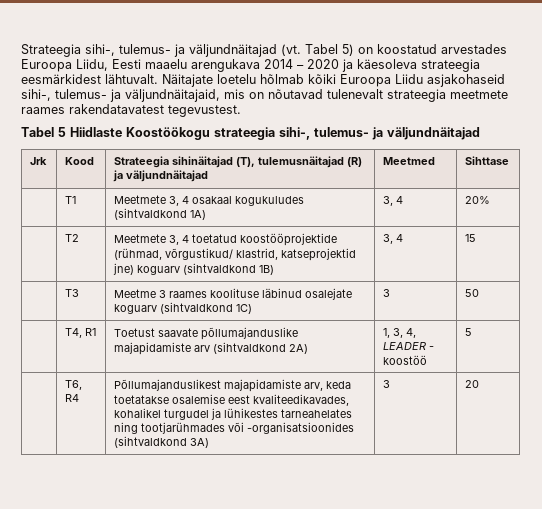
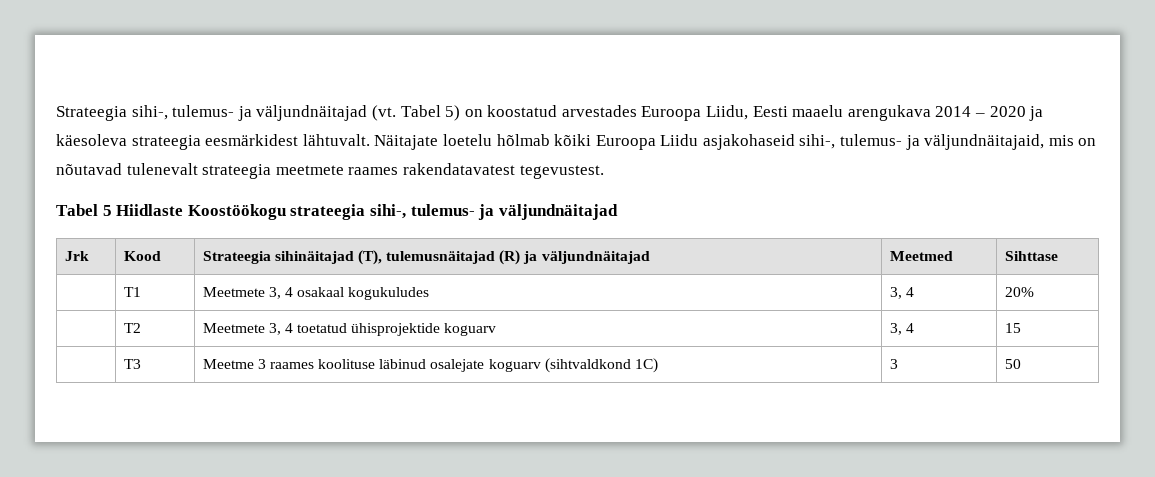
- | T1 | Meetmete 3, 4 osakaal kogukuludes (sihtvaldkond 1A) | 3, 4 | 20%
+ | T1 | Meetmete 3, 4 osakaal kogukuludes | 3, 4 | 20%
- | T2 | Meetmete 3, 4 toetatud koostööprojektide (rühmad, võrgustikud/ klastrid, katseprojektid jne) koguarv (sihtvaldkond 1B) | 3, 4 | 15
+ | T2 | Meetmete 3, 4 toetatud ühisprojektide koguarv | 3, 4 | 15
- | T4, R1 | Toetust saavate põllumajanduslike majapidamiste arv (sihtvaldkond 2A) | 1, 3, 4, LEADER - koostöö | 5
- | T6, R4 | Põllumajanduslikest majapidamiste arv, keda toetatakse osalemise eest kvaliteedikavades, kohalikel turgudel ja lühikestes tarneahelates ning tootjarühmades või -organisatsioonides (sihtvaldkond 3A) | 3 | 20

